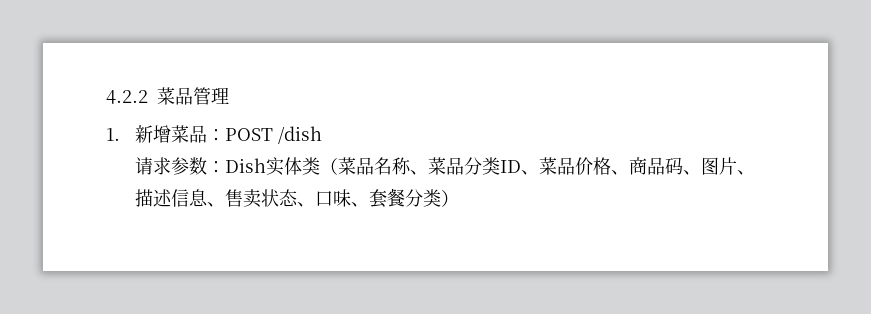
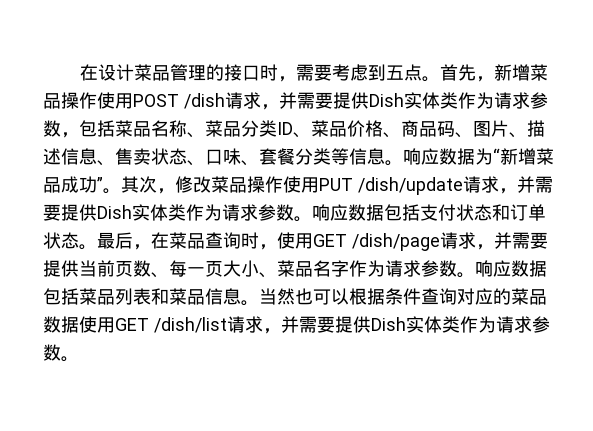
- 4.2.2菜品管理
- 1.新增菜品：POST /dish
- 请求参数：Dish实体类（菜品名称、菜品分类ID、菜品价格、商品码、图片、描述信息、售卖状态、口味、套餐分类）
+ 在设计菜品管理的接口时，需要考虑到五点。首先，新增菜品操作使用POST /dish请求，并需要提供Dish实体类作为请求参数，包括菜品名称、菜品分类ID、菜品价格、商品码、图片、描述信息、售卖状态、口味、套餐分类等信息。响应数据为“新增菜品成功”。其次，修改菜品操作使用PUT /dish/update请求，并需要提供Dish实体类作为请求参数。响应数据包括支付状态和订单状态。最后，在菜品查询时，使用GET /dish/page请求，并需要提供当前页数、每一页大小、菜品名字作为请求参数。响应数据包括菜品列表和菜品信息。当然也可以根据条件查询对应的菜品数据使用GET /dish/list请求，并需要提供Dish实体类作为请求参数。

